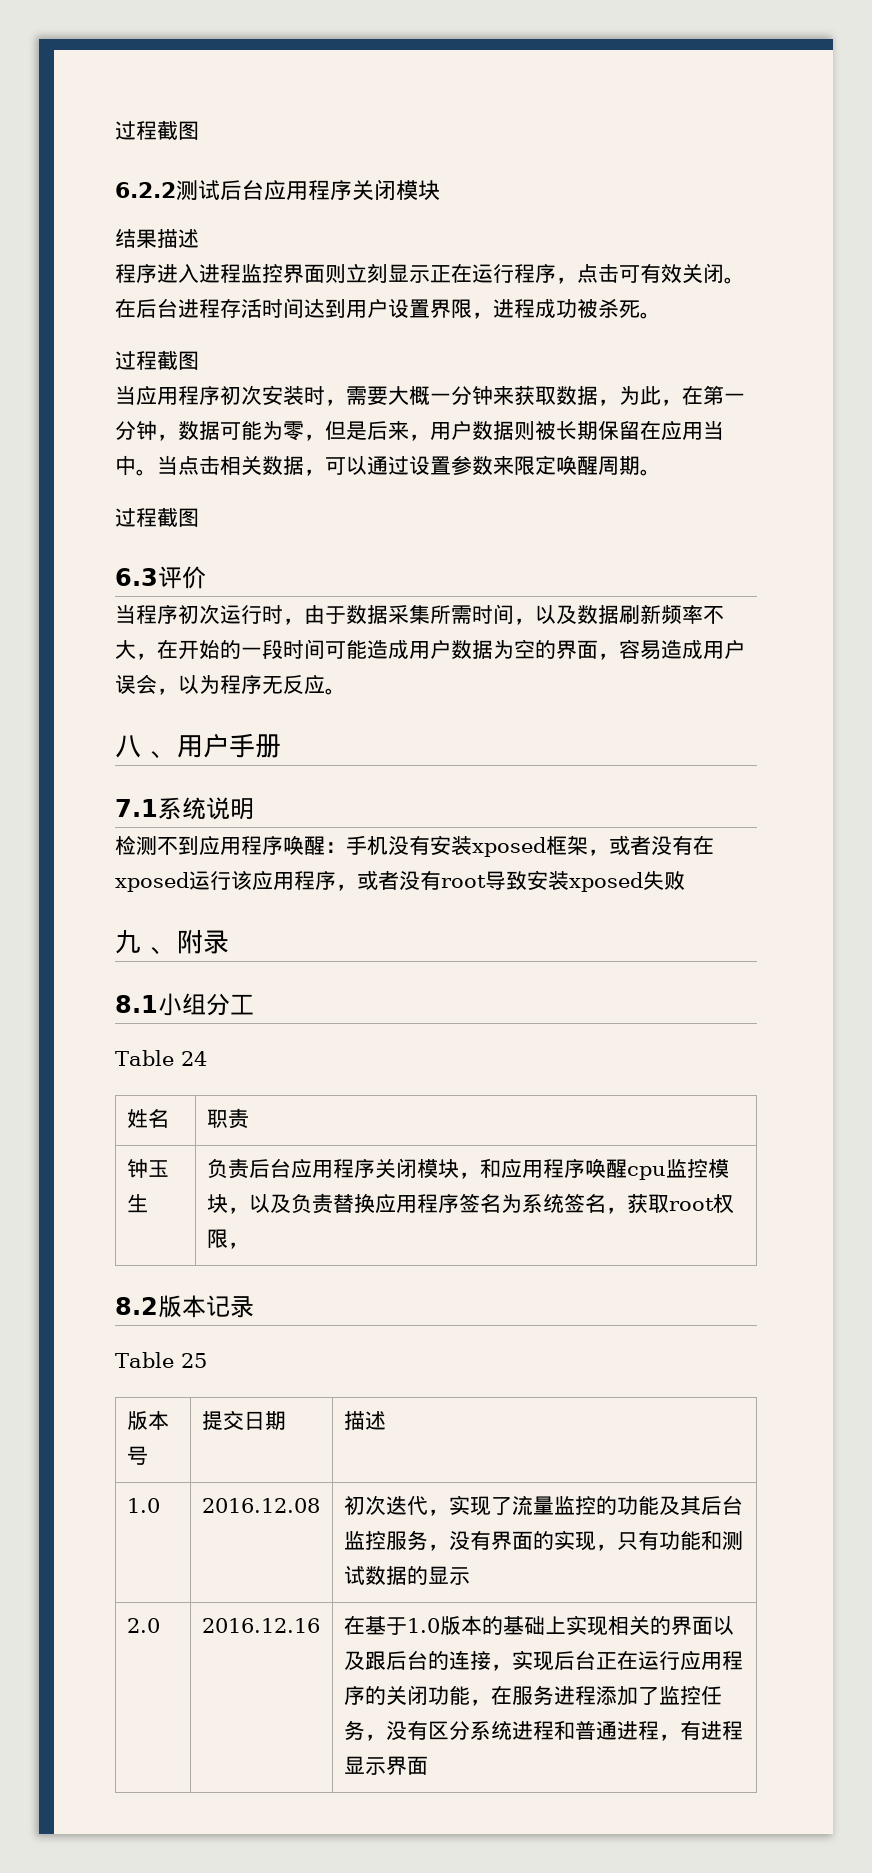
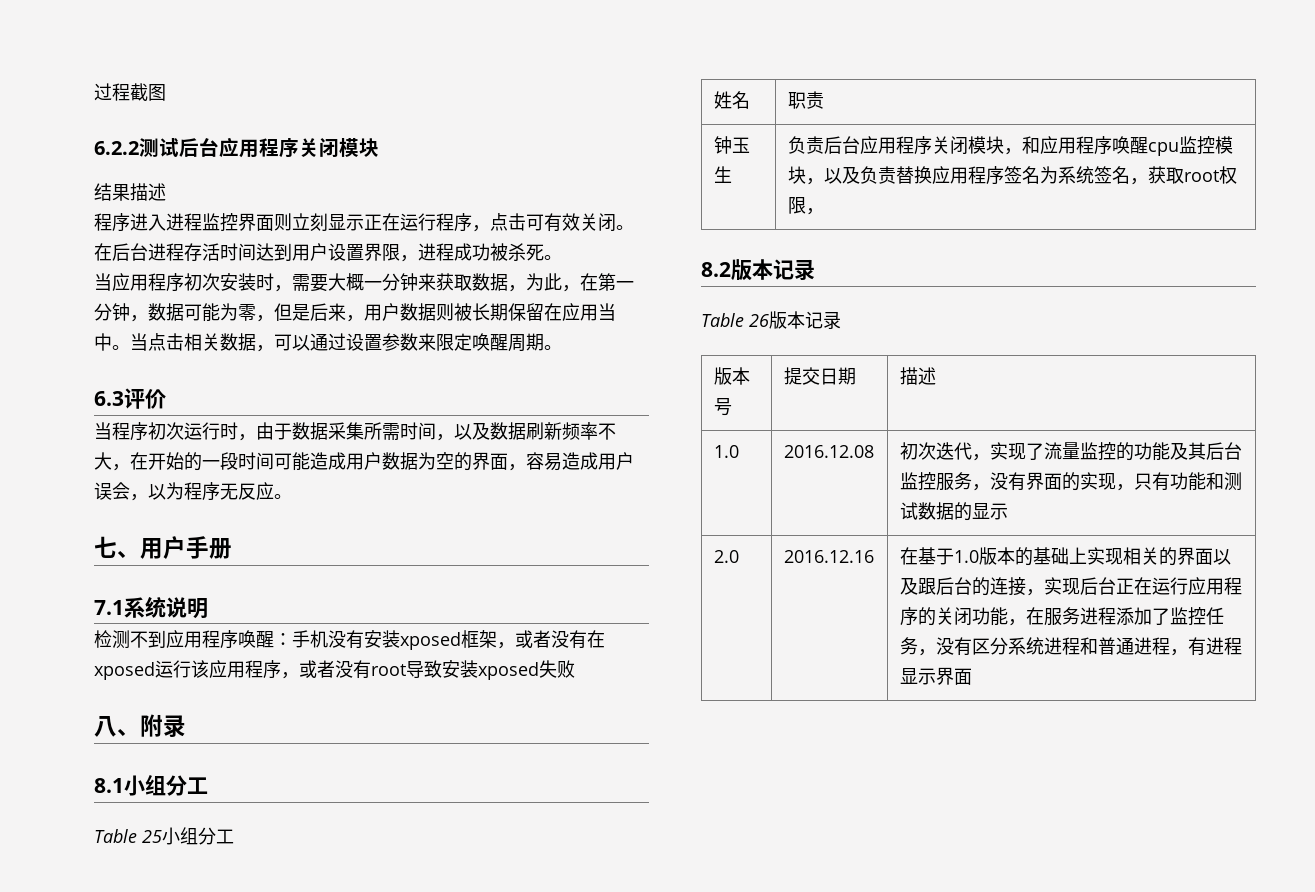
  在后台进程存活时间达到用户设置界限，进程成功被杀死。
- 过程截图
  当点击相关数据，可以通过设置参数来限定唤醒周期。
- 过程截图
- 八、用户手册
+ 七、用户手册
- 九、附录
+ 八、附录
- Table 24
+ Table 25小组分工
- Table 25
+ Table 26版本记录

